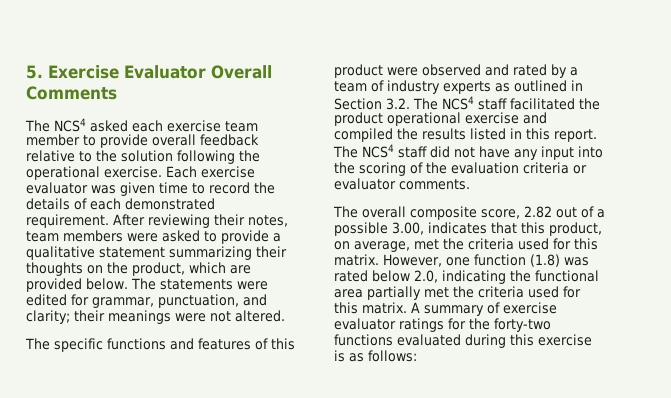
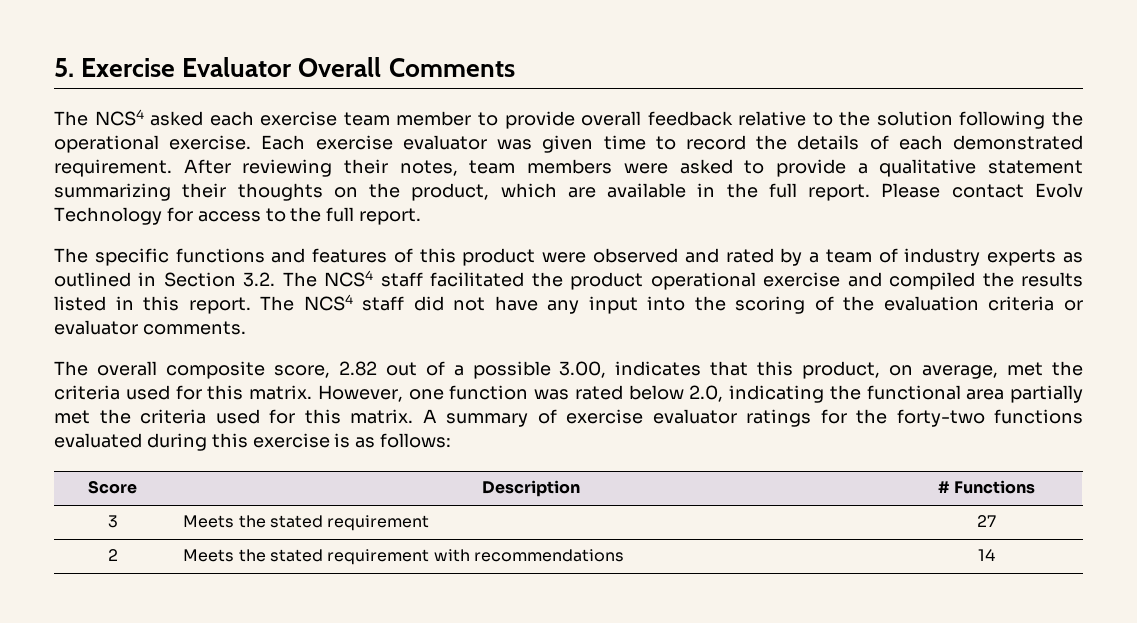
- After reviewing their notes, team members were asked to provide a qualitative statement summarizing their thoughts on the product, which are provided below. The statements were edited for grammar, punctuation, and clarity; their meanings were not altered.
+ After reviewing their notes, team members were asked to provide a qualitative statement summarizing their thoughts on the product, which are available in the full report. Please contact Evolv Technology for access to the full report.
- However, one function (1.8) was rated below 2.0, indicating the functional area partially met the criteria used for this matrix.
+ However, one function was rated below 2.0, indicating the functional area partially met the criteria used for this matrix.
+ Score | Description | # Functions
+ 3 | Meets the stated requirement | 27
+ 2 | Meets the stated requirement with recommendations | 14

